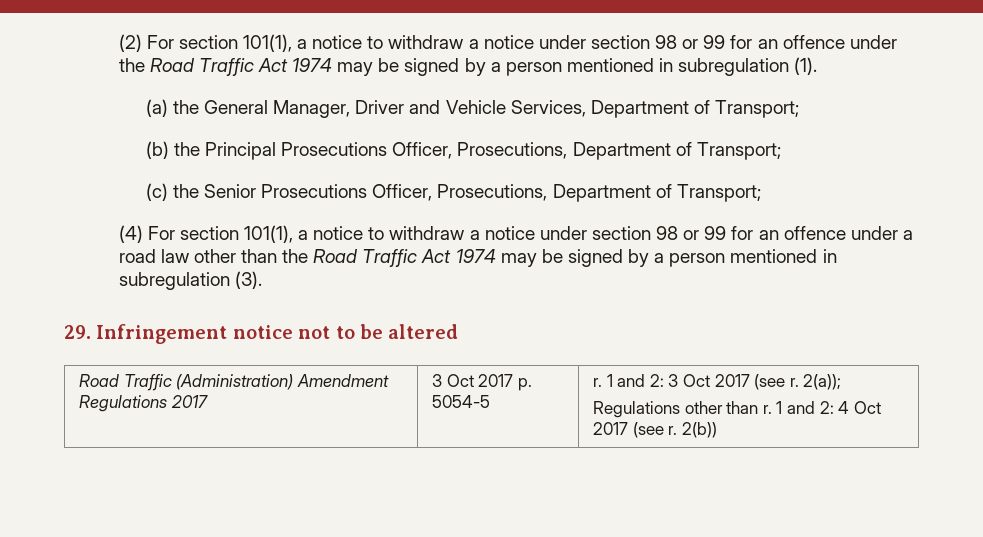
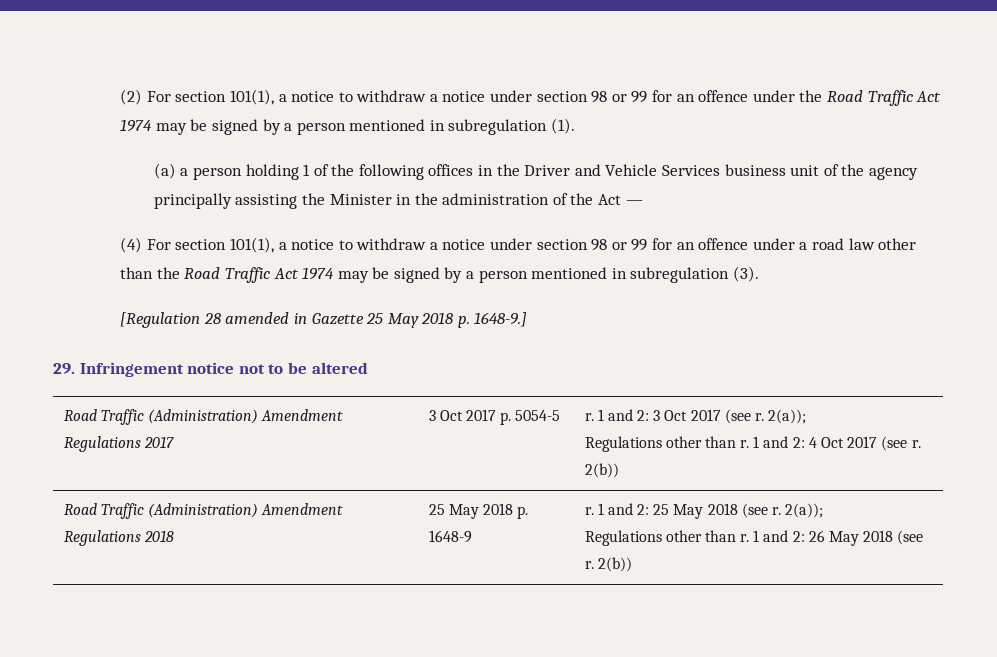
- (a) the General Manager, Driver and Vehicle Services, Department of Transport;
- (b) the Principal Prosecutions Officer, Prosecutions, Department of Transport;
- (c) the Senior Prosecutions Officer, Prosecutions, Department of Transport;
+ (a) a person holding 1 of the following offices in the Driver and Vehicle Services business unit of the agency principally assisting the Minister in the administration of the Act —
+ [Regulation 28 amended in Gazette 25 May 2018 p. 1648-9.]
+ Road Traffic (Administration) Amendment Regulations 2018 | 25 May 2018 p. 1648-9 | r. 1 and 2: 25 May 2018 (see r. 2(a));
+ Regulations other than r. 1 and 2: 26 May 2018 (see r. 2(b))

